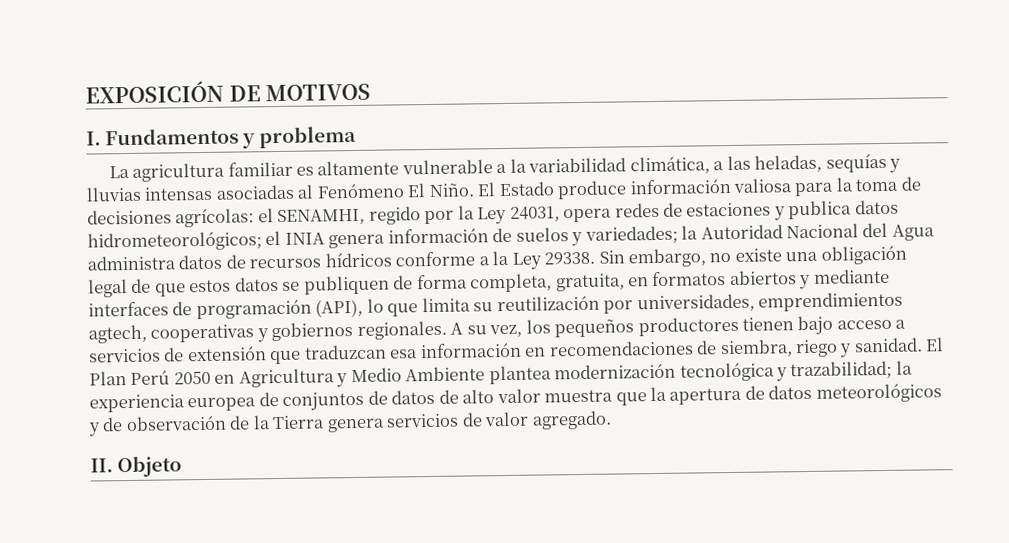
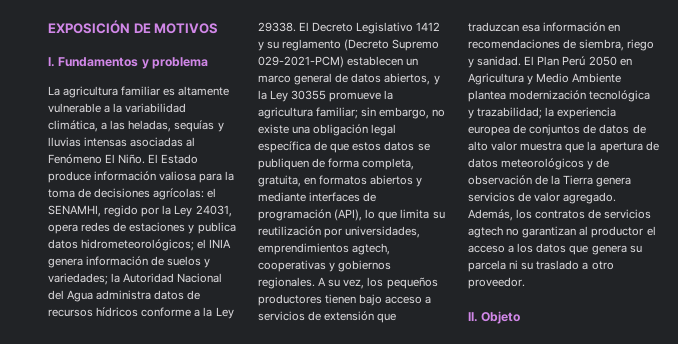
- Sin embargo, no existe una obligación legal de que estos datos se publiquen de forma completa, gratuita, en formatos abiertos y mediante interfaces de programación (API), lo que limita su reutilización por universidades, emprendimientos agtech, cooperativas y gobiernos regionales.
+ El Decreto Legislativo 1412 y su reglamento (Decreto Supremo 029-2021-PCM) establecen un marco general de datos abiertos, y la Ley 30355 promueve la agricultura familiar; sin embargo, no existe una obligación legal específica de que estos datos se publiquen de forma completa, gratuita, en formatos abiertos y mediante interfaces de programación (API), lo que limita su reutilización por universidades, emprendimientos agtech, cooperativas y gobiernos regionales.
+ Además, los contratos de servicios agtech no garantizan al productor el acceso a los datos que genera su parcela ni su traslado a otro proveedor.

